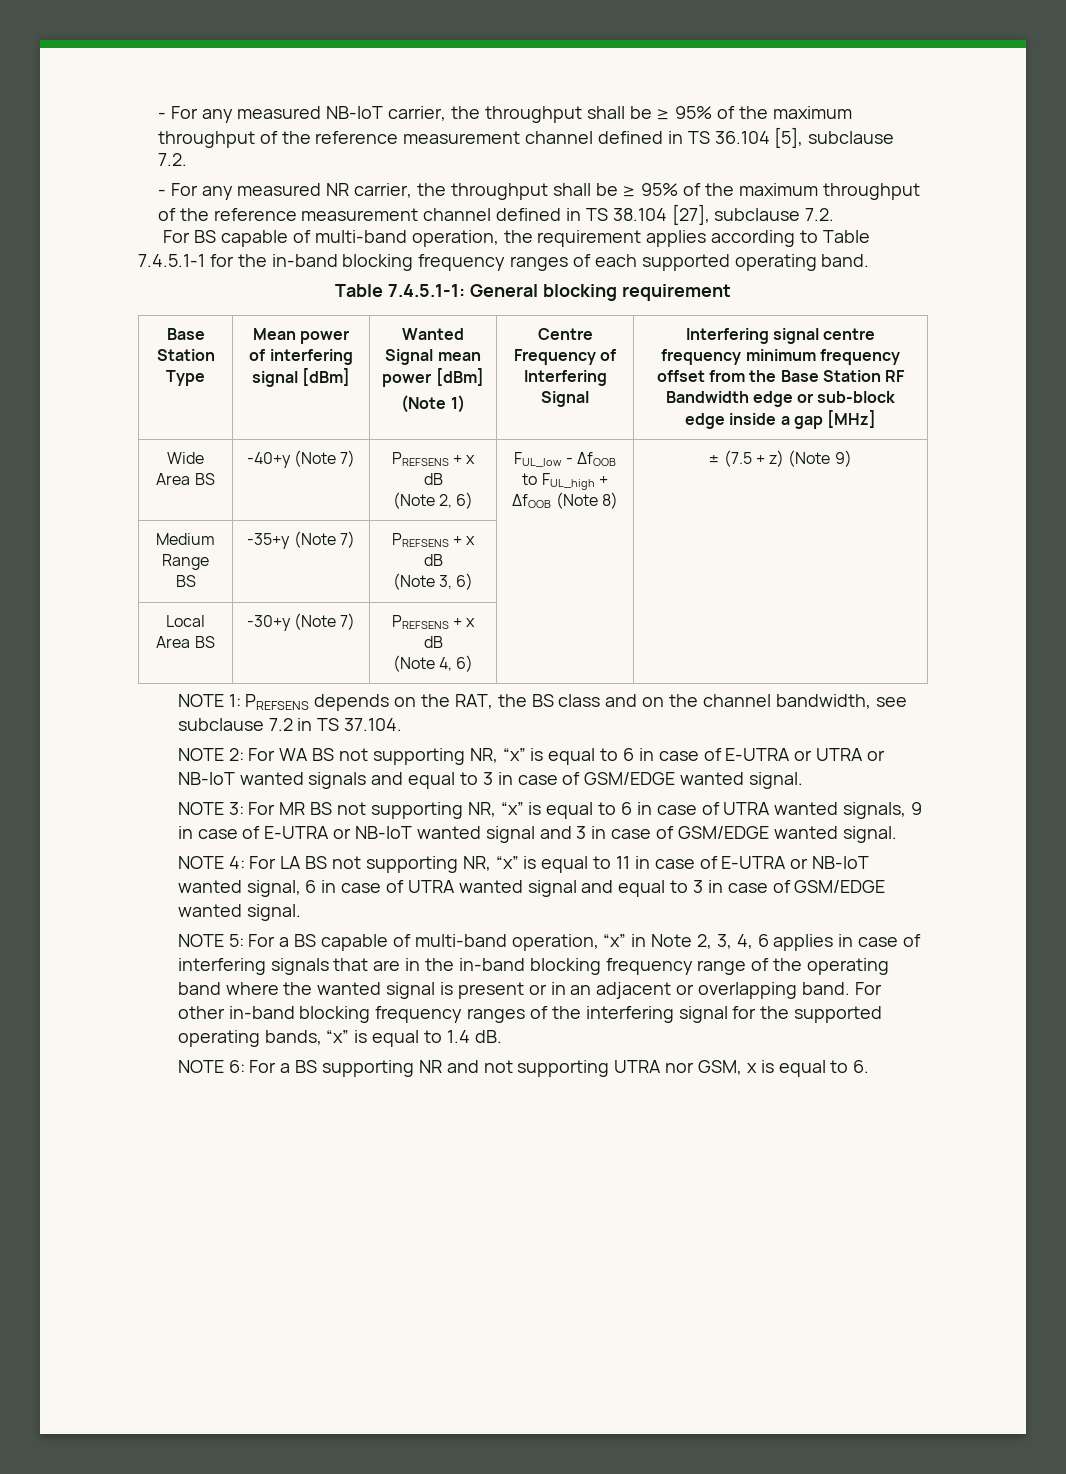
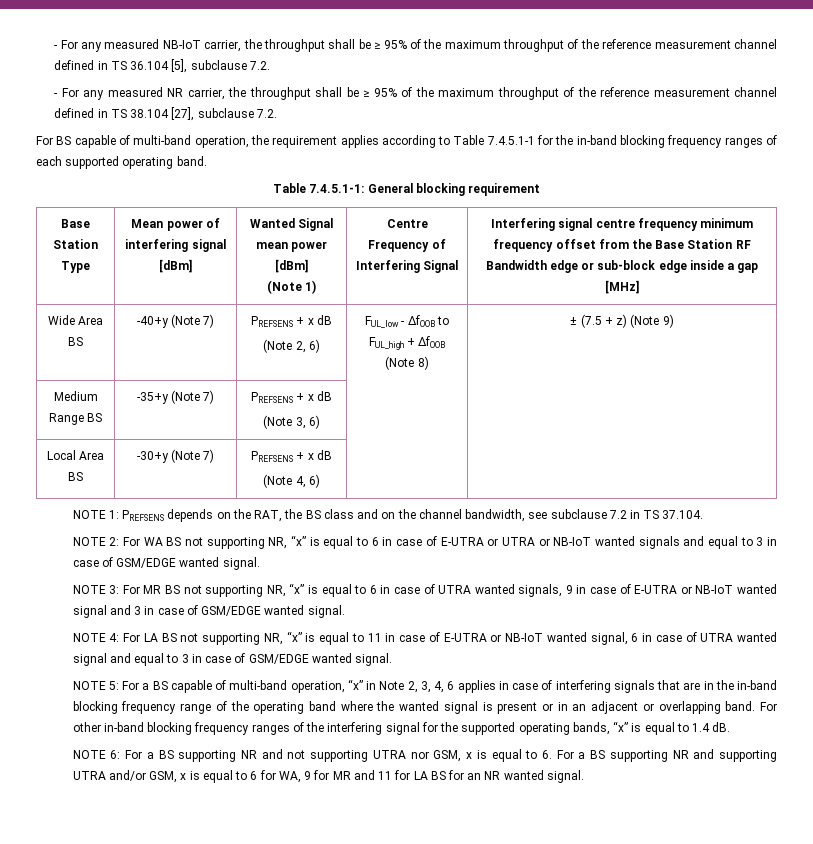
- NOTE 6: For a BS supporting NR and not supporting UTRA nor GSM, x is equal to 6.
+ NOTE 6: For a BS supporting NR and not supporting UTRA nor GSM, x is equal to 6. For a BS supporting NR and supporting UTRA and/or GSM, x is equal to 6 for WA, 9 for MR and 11 for LA BS for an NR wanted signal.

